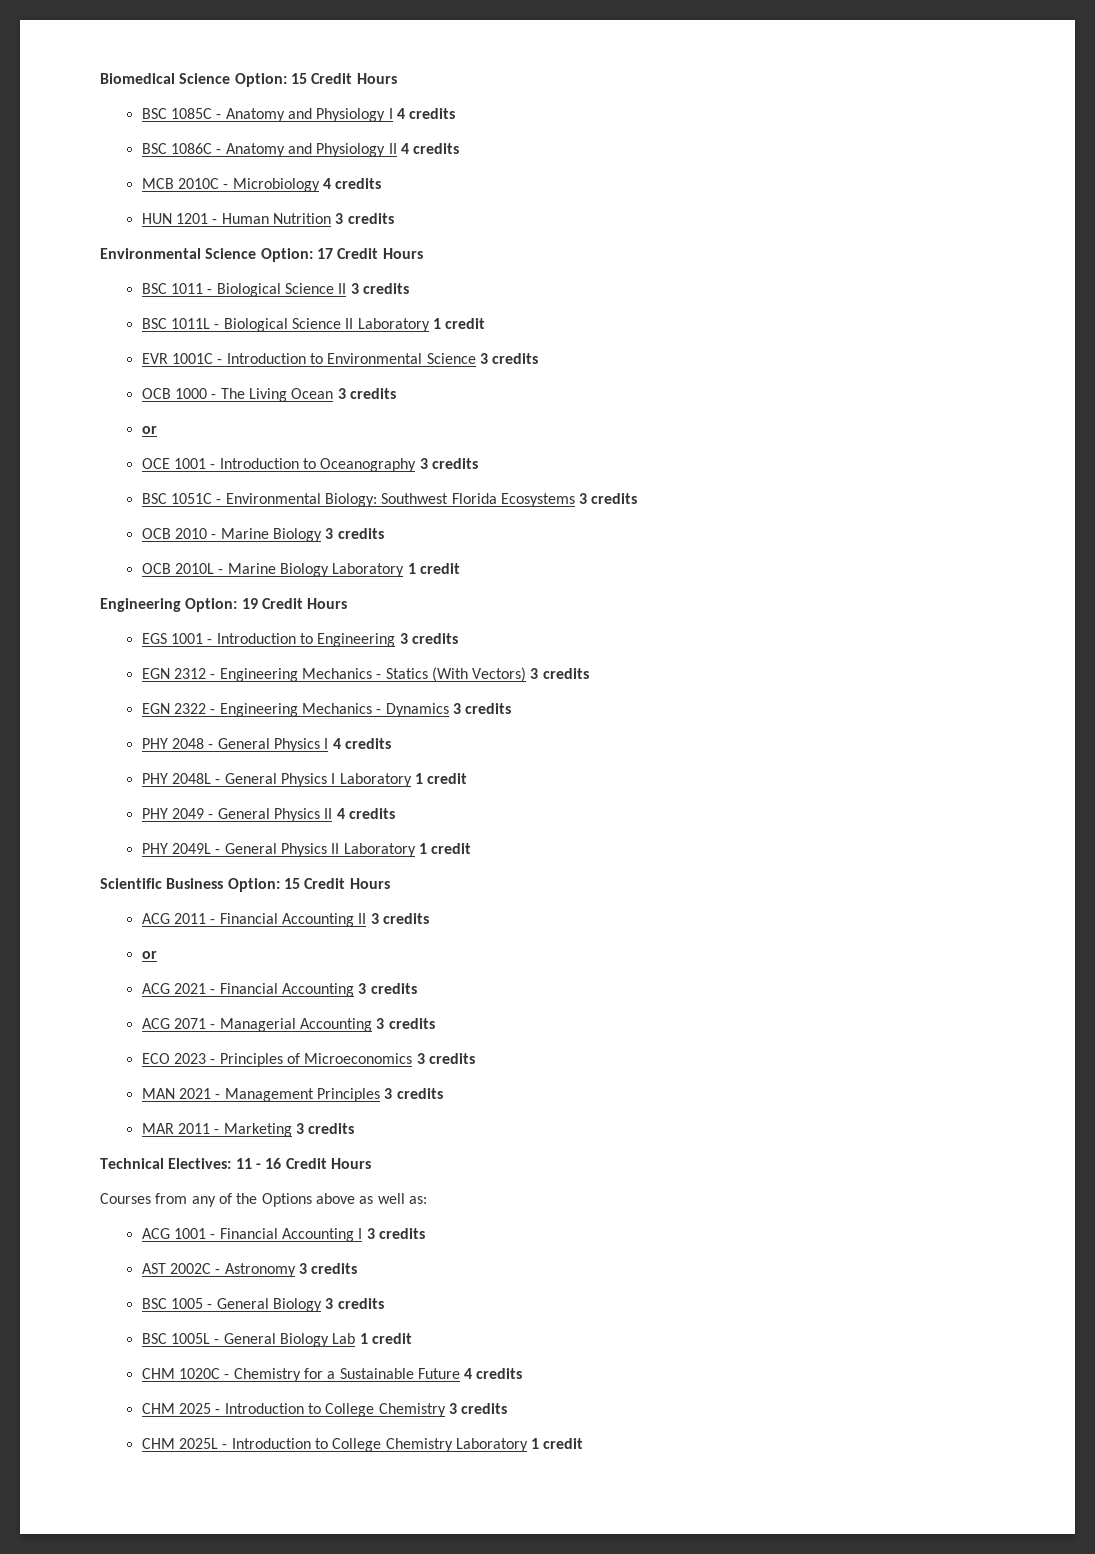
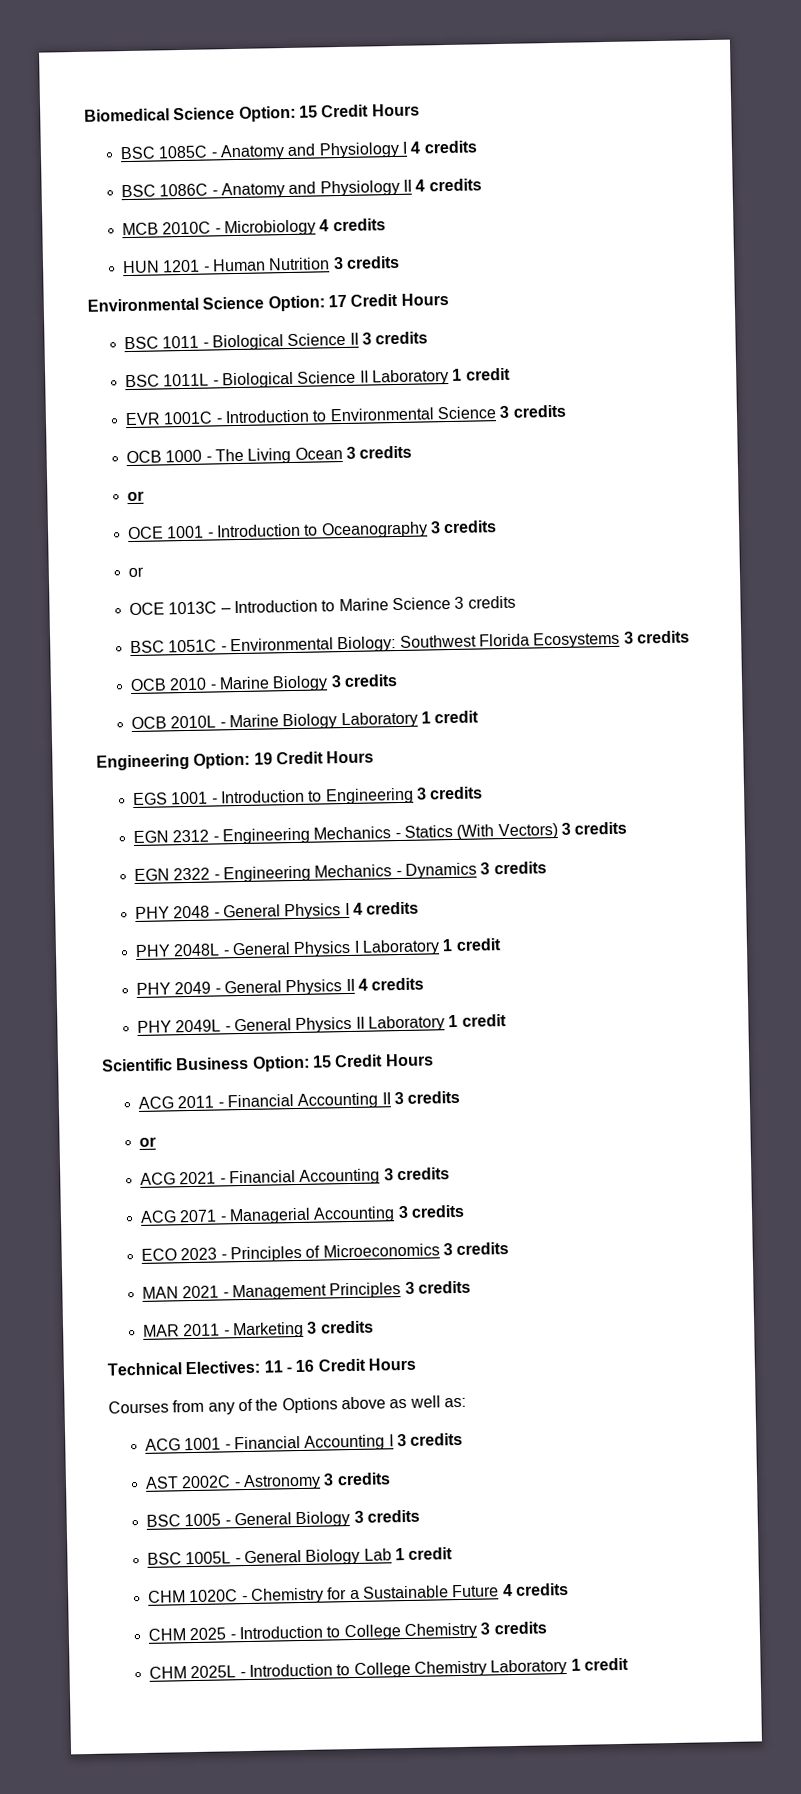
  OCE 1001 - Introduction to Oceanography 3 credits
+ or
+ OCE 1013C – Introduction to Marine Science 3 credits

